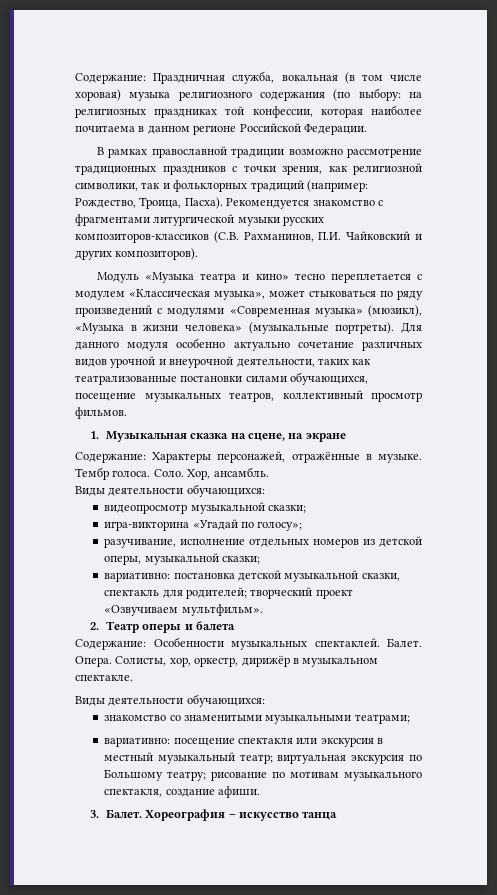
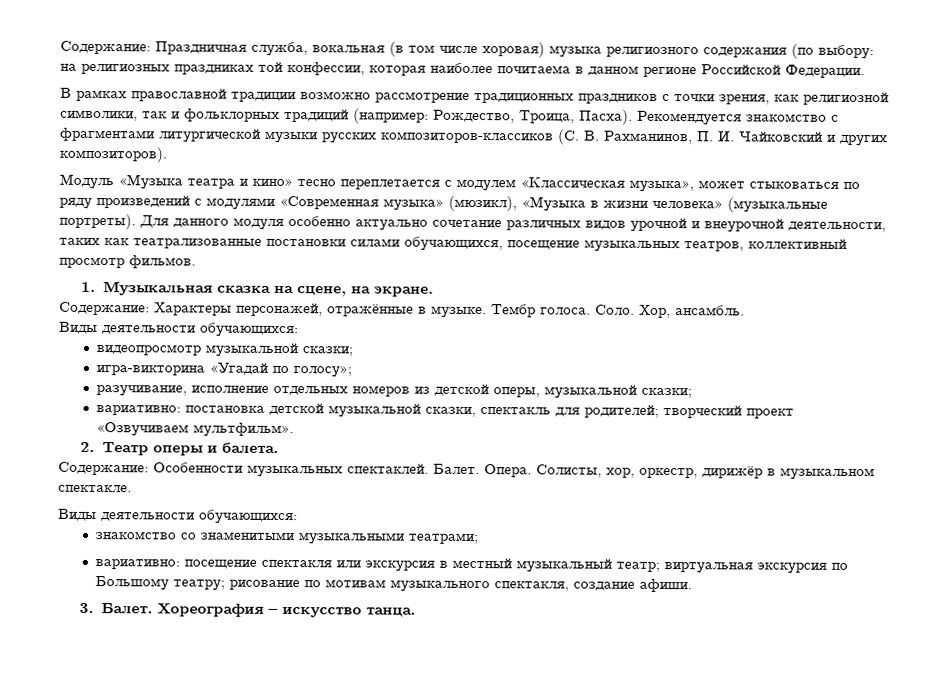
- Рекомендуется знакомство с фрагментами литургической музыки русских композиторов-классиков (С.В. Рахманинов, П.И. Чайковский и других композиторов).
+ Рекомендуется знакомство с фрагментами литургической музыки русских композиторов-классиков (С. В. Рахманинов, П. И. Чайковский и других композиторов).
- 1. Музыкальная сказка на сцене, на экране
+ 1. Музыкальная сказка на сцене, на экране.
- 2. Театр оперы и балета
+ 2. Театр оперы и балета.
- Хореография – искусство танца
+ Хореография – искусство танца.

